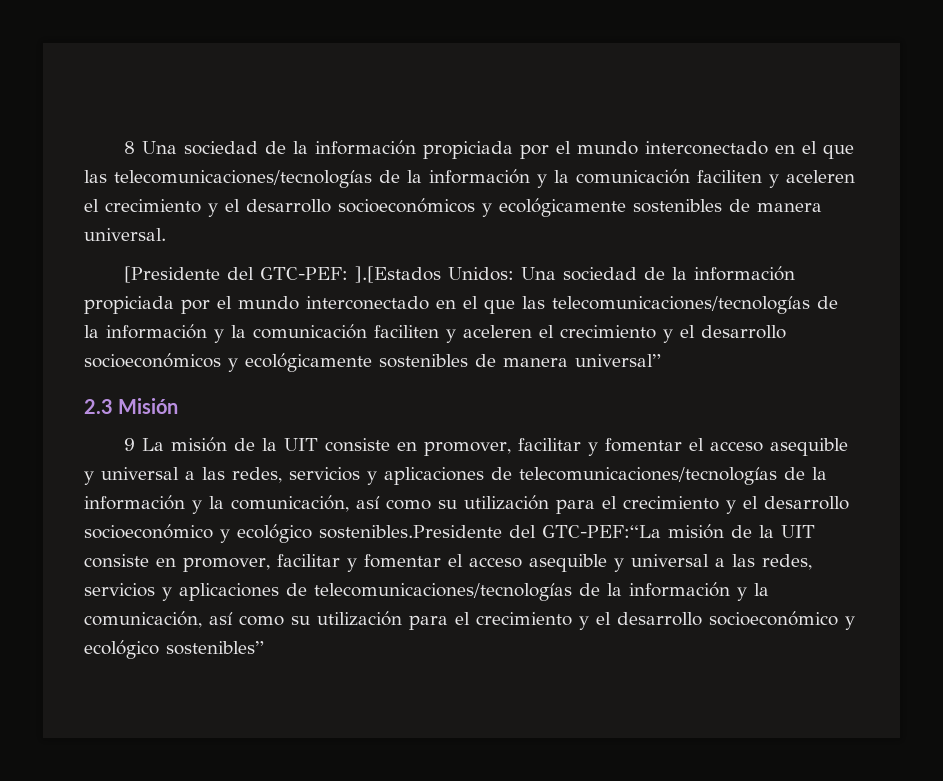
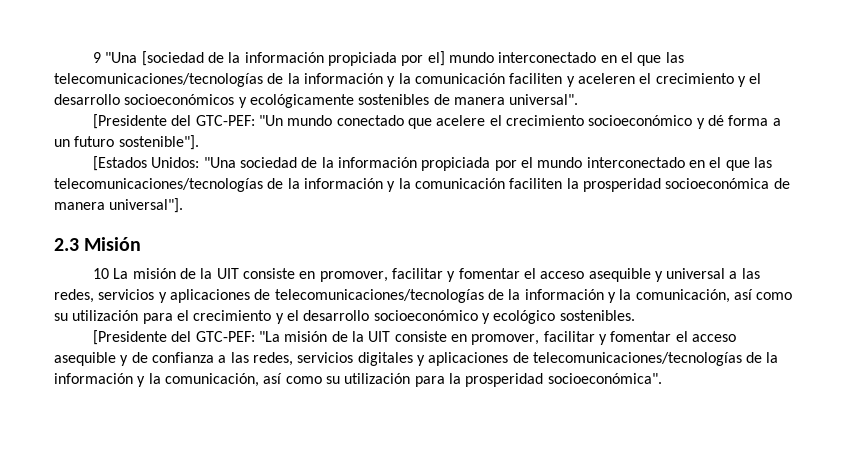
- 8 Una sociedad de la información propiciada por el mundo interconectado en el que las telecomunicaciones/tecnologías de la información y la comunicación faciliten y aceleren el crecimiento y el desarrollo socioeconómicos y ecológicamente sostenibles de manera universal.
- [Presidente del GTC-PEF: ].[Estados Unidos: Una sociedad de la información propiciada por el mundo interconectado en el que las telecomunicaciones/tecnologías de la información y la comunicación faciliten y aceleren el crecimiento y el desarrollo socioeconómicos y ecológicamente sostenibles de manera universal”
+ 9 "Una [sociedad de la información propiciada por el] mundo interconectado en el que las telecomunicaciones/tecnologías de la información y la comunicación faciliten y aceleren el crecimiento y el desarrollo socioeconómicos y ecológicamente sostenibles de manera universal".
+ [Presidente del GTC-PEF: "Un mundo conectado que acelere el crecimiento socioeconómico y dé forma a un futuro sostenible"].
+ [Estados Unidos: "Una sociedad de la información propiciada por el mundo interconectado en el que las telecomunicaciones/tecnologías de la información y la comunicación faciliten la prosperidad socioeconómica de manera universal"].
- 9 La misión de la UIT consiste en promover, facilitar y fomentar el acceso asequible y universal a las redes, servicios y aplicaciones de telecomunicaciones/tecnologías de la información y la comunicación, así como su utilización para el crecimiento y el desarrollo socioeconómico y ecológico sostenibles.Presidente del GTC-PEF:“La misión de la UIT consiste en promover, facilitar y fomentar el acceso asequible y universal a las redes, servicios y aplicaciones de telecomunicaciones/tecnologías de la información y la comunicación, así como su utilización para el crecimiento y el desarrollo socioeconómico y ecológico sostenibles”
+ 10 La misión de la UIT consiste en promover, facilitar y fomentar el acceso asequible y universal a las redes, servicios y aplicaciones de telecomunicaciones/tecnologías de la información y la comunicación, así como su utilización para el crecimiento y el desarrollo socioeconómico y ecológico sostenibles.
+ [Presidente del GTC-PEF: "La misión de la UIT consiste en promover, facilitar y fomentar el acceso asequible y de confianza a las redes, servicios digitales y aplicaciones de telecomunicaciones/tecnologías de la información y la comunicación, así como su utilización para la prosperidad socioeconómica".

